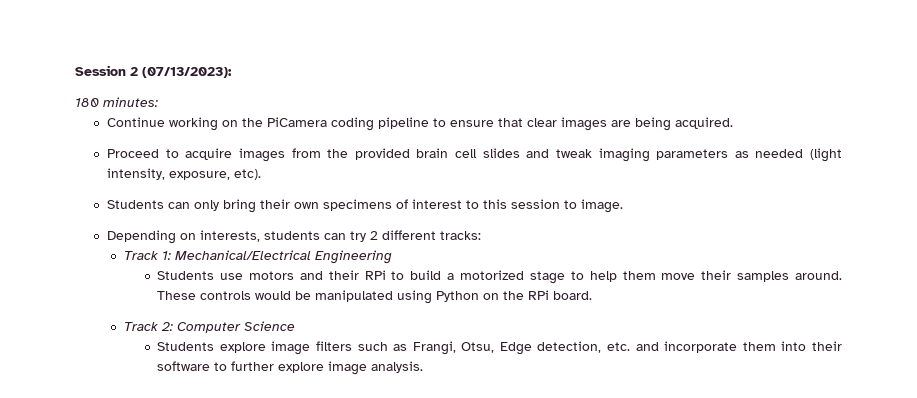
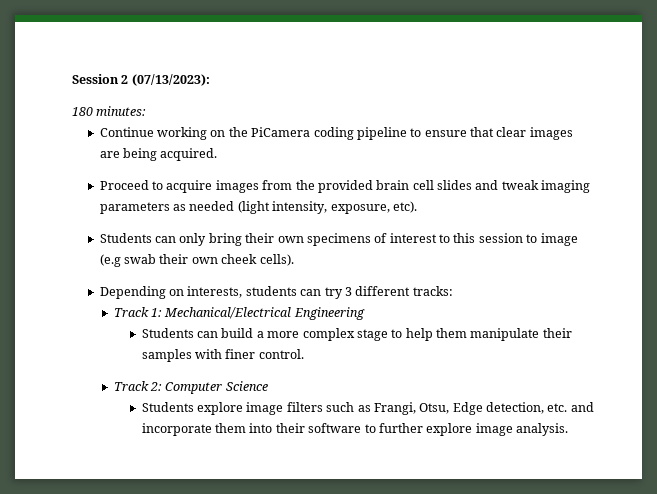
- Students can only bring their own specimens of interest to this session to image.
+ Students can only bring their own specimens of interest to this session to image (e.g swab their own cheek cells).
- Depending on interests, students can try 2 different tracks:
+ Depending on interests, students can try 3 different tracks:
- Students use motors and their RPi to build a motorized stage to help them move their samples around. These controls would be manipulated using Python on the RPi board.
+ Students can build a more complex stage to help them manipulate their samples with finer control.

